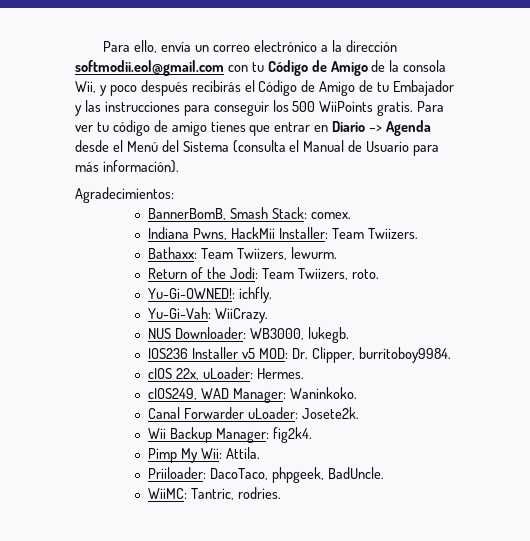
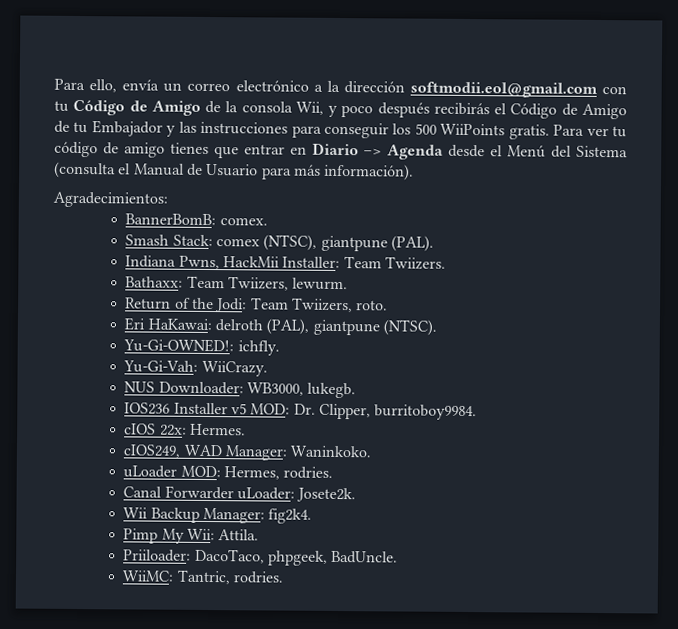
- BannerBomB, Smash Stack: comex.
+ BannerBomB: comex.
+ Smash Stack: comex (NTSC), giantpune (PAL).
+ Eri HaKawai: delroth (PAL), giantpune (NTSC).
- cIOS 22x, uLoader: Hermes.
+ cIOS 22x: Hermes.
+ uLoader MOD: Hermes, rodries.

